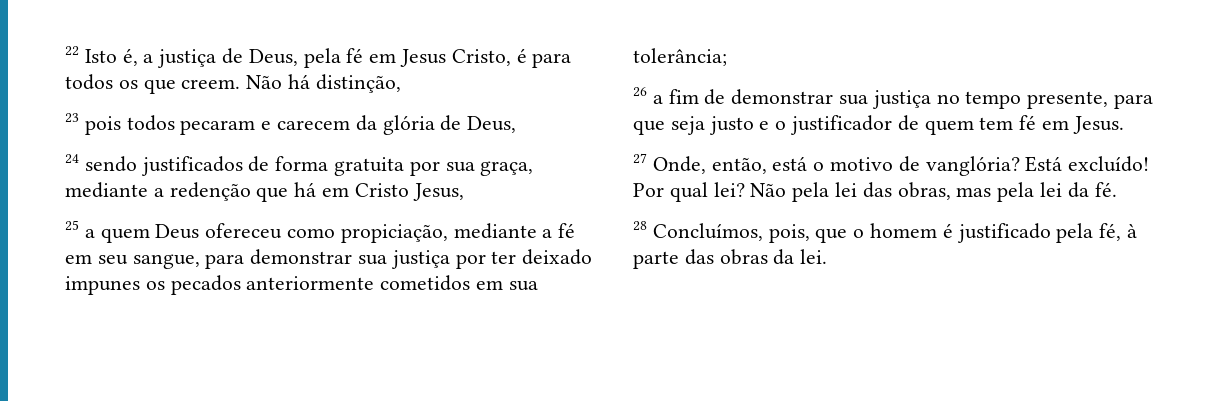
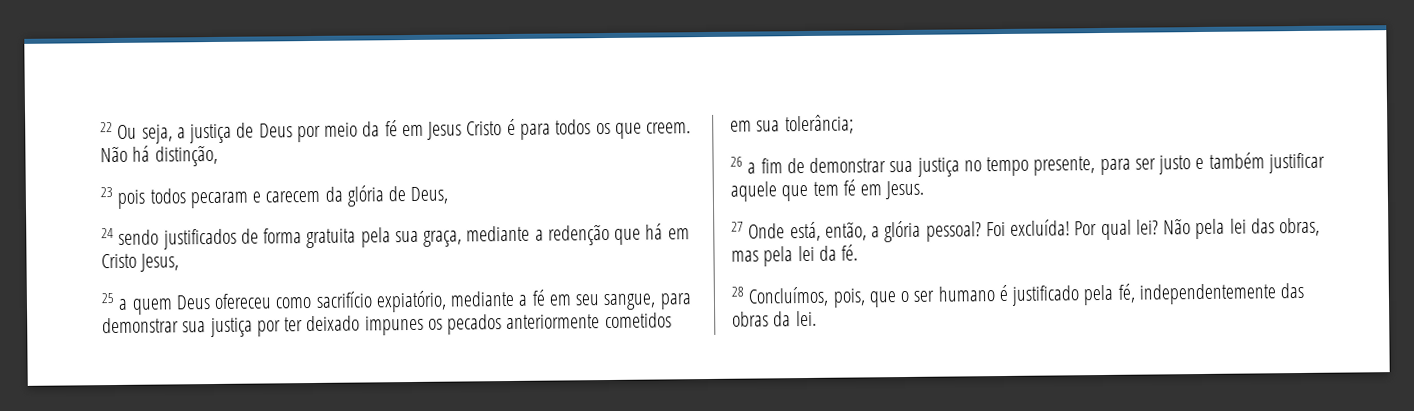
- 22 Isto é, a justiça de Deus, pela fé em Jesus Cristo, é para todos os que creem.
+ 22 Ou seja, a justiça de Deus por meio da fé em Jesus Cristo é para todos os que creem.
- 24 sendo justificados de forma gratuita por sua graça, mediante a redenção que há em Cristo Jesus,
+ 24 sendo justificados de forma gratuita pela sua graça, mediante a redenção que há em Cristo Jesus,
- 25 a quem Deus ofereceu como propiciação, mediante a fé em seu sangue, para demonstrar sua justiça por ter deixado impunes os pecados anteriormente cometidos em sua tolerância;
+ 25 a quem Deus ofereceu como sacrifício expiatório, mediante a fé em seu sangue, para demonstrar sua justiça por ter deixado impunes os pecados anteriormente cometidos em sua tolerância;
- 26 a fim de demonstrar sua justiça no tempo presente, para que seja justo e o justificador de quem tem fé em Jesus.
+ 26 a fim de demonstrar sua justiça no tempo presente, para ser justo e também justificar aquele que tem fé em Jesus.
- 27 Onde, então, está o motivo de vanglória? Está excluído!
+ 27 Onde está, então, a glória pessoal? Foi excluída!
- 28 Concluímos, pois, que o homem é justificado pela fé, à parte das obras da lei.
+ 28 Concluímos, pois, que o ser humano é justificado pela fé, independentemente das obras da lei.

